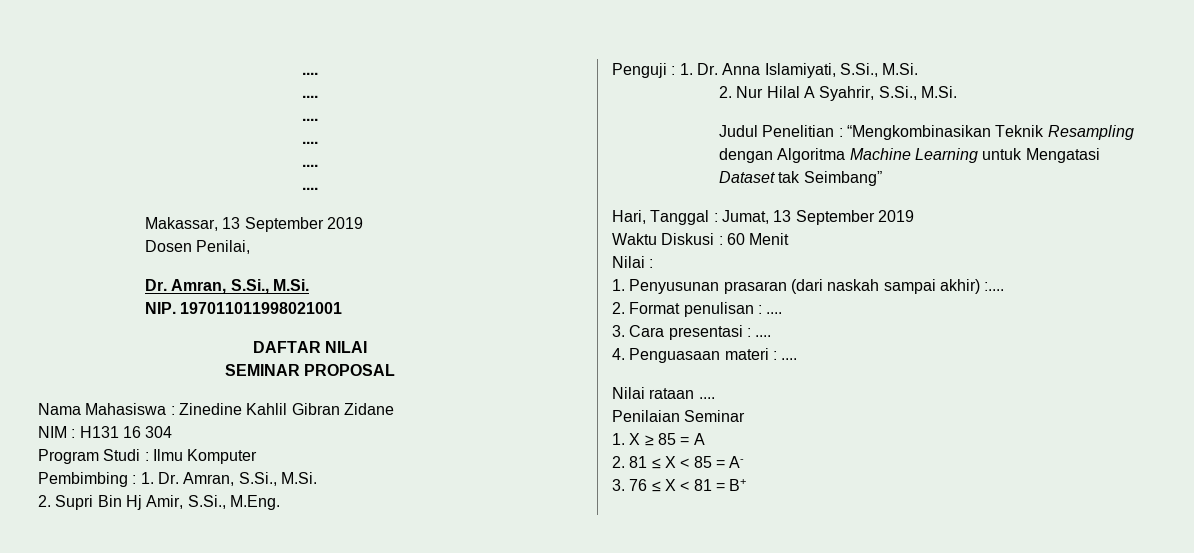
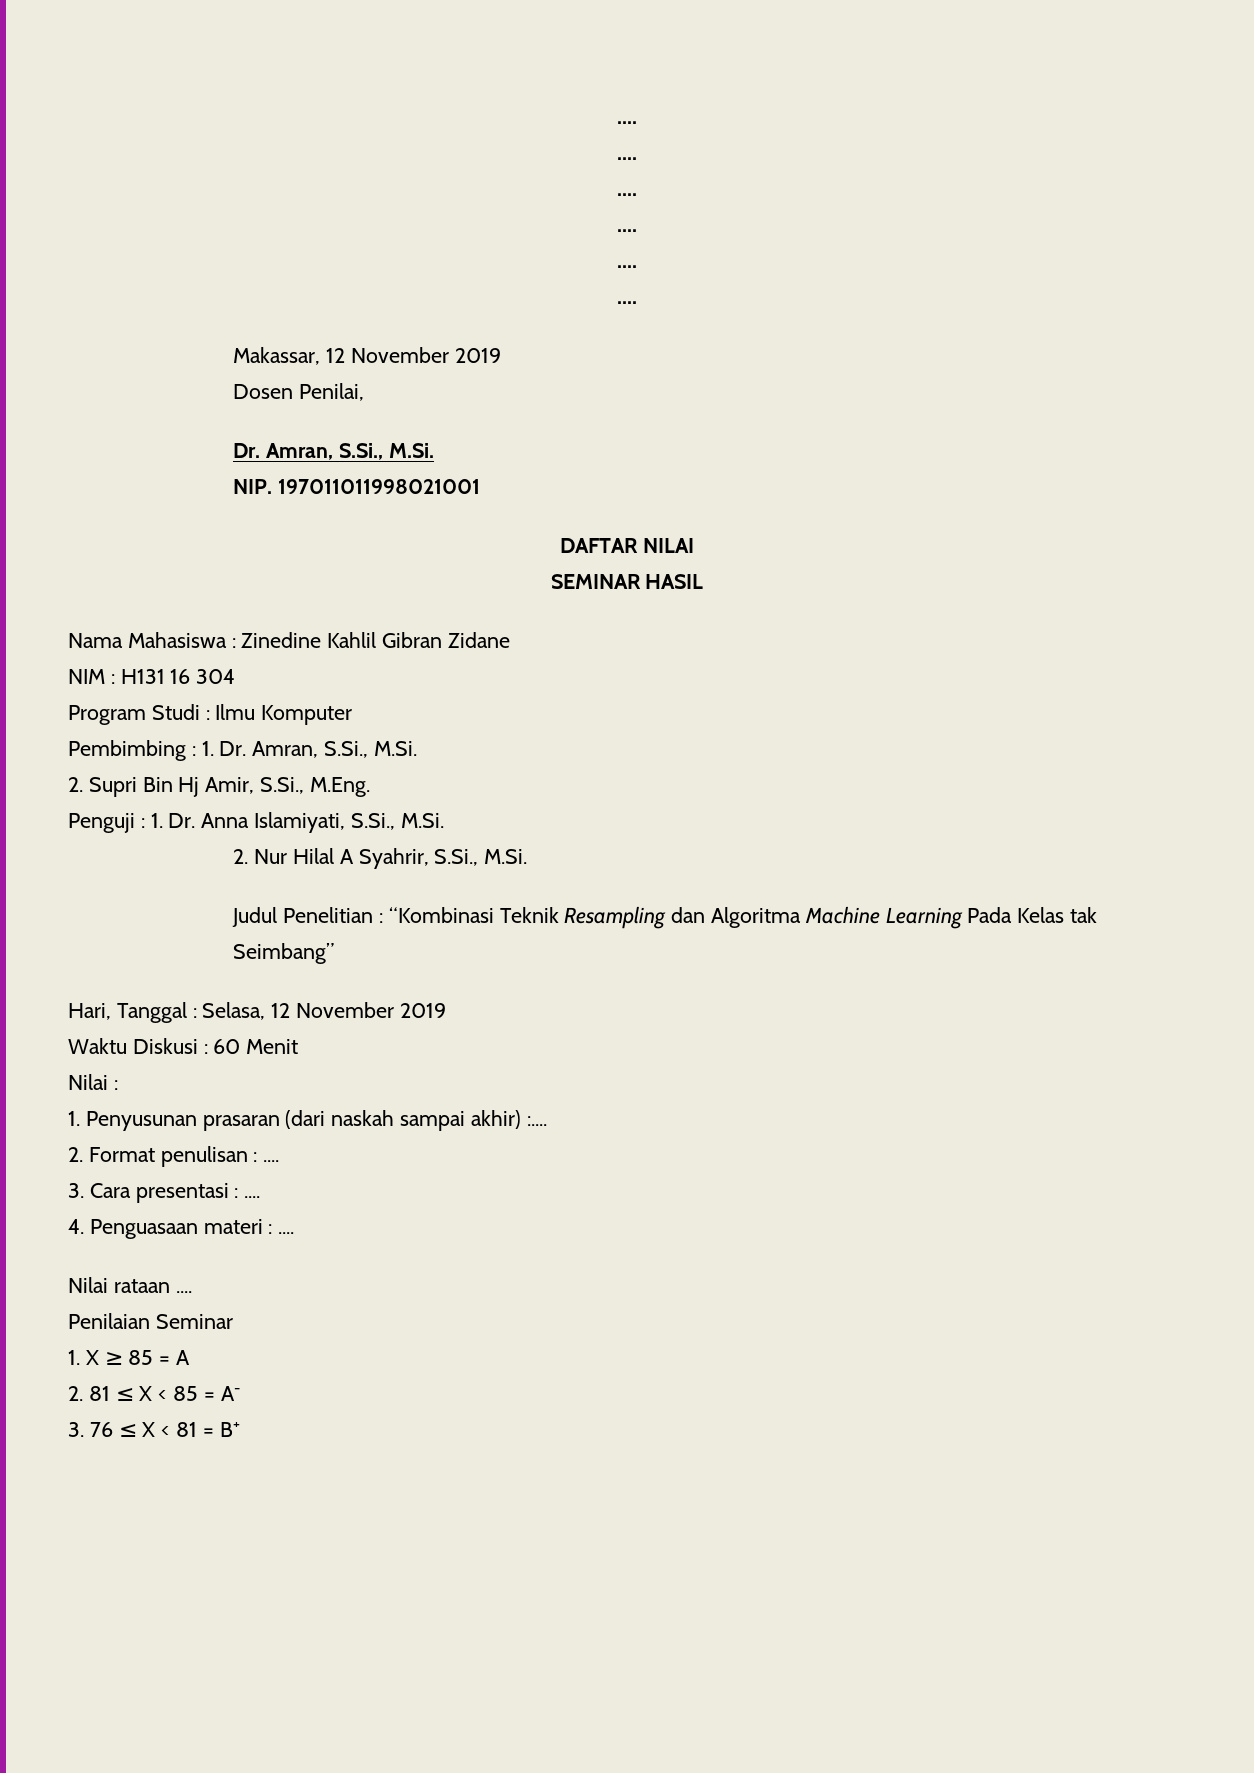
- Makassar, 13 September 2019
+ Makassar, 12 November 2019
- SEMINAR PROPOSAL
+ SEMINAR HASIL
- Judul Penelitian : “Mengkombinasikan Teknik Resampling dengan Algoritma Machine Learning untuk Mengatasi Dataset tak Seimbang”
+ Judul Penelitian : “Kombinasi Teknik Resampling dan Algoritma Machine Learning Pada Kelas tak Seimbang”
- Hari, Tanggal : Jumat, 13 September 2019
+ Hari, Tanggal : Selasa, 12 November 2019

